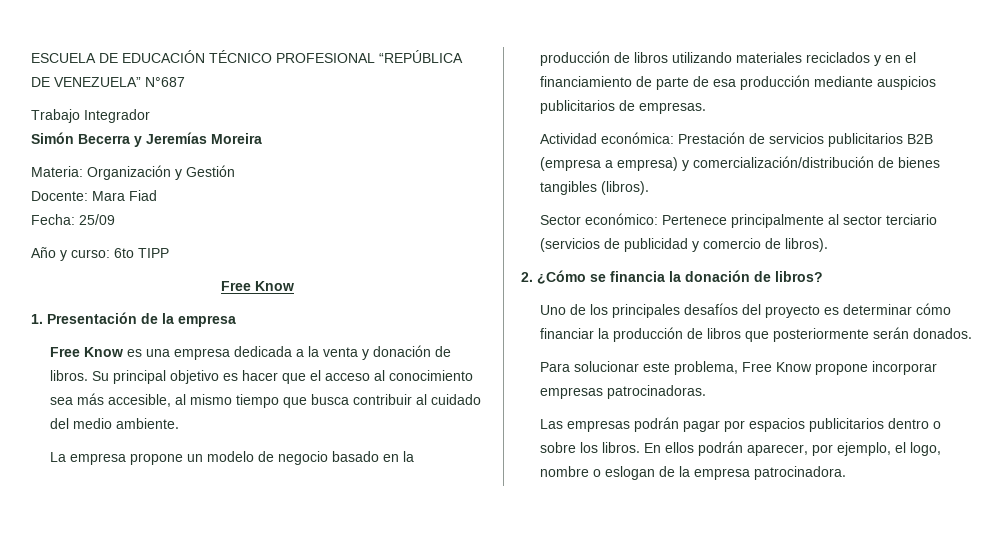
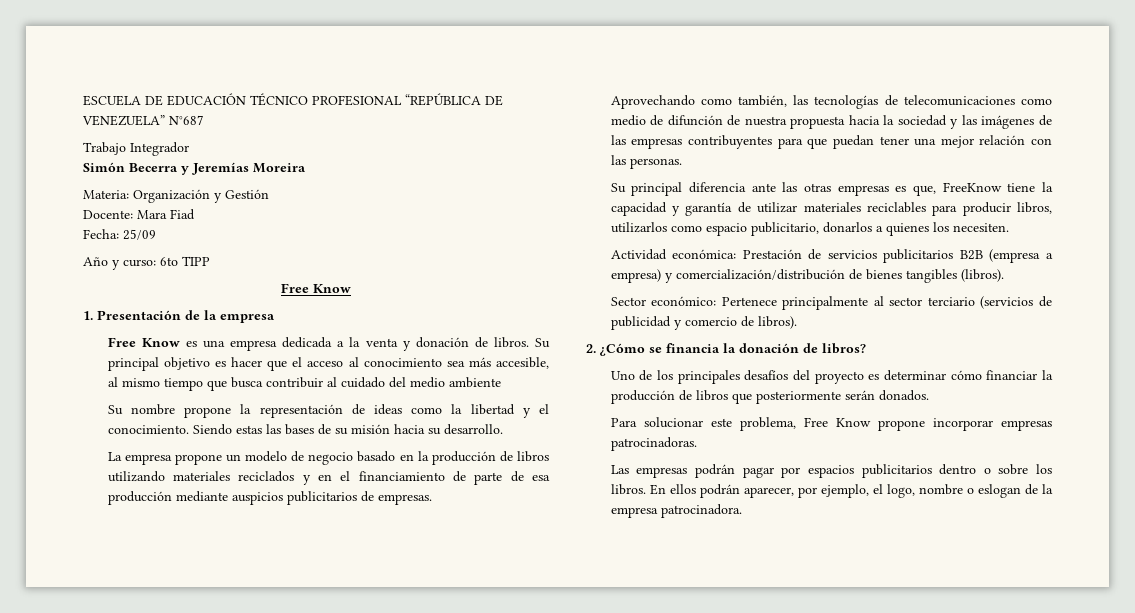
- Su principal objetivo es hacer que el acceso al conocimiento sea más accesible, al mismo tiempo que busca contribuir al cuidado del medio ambiente.
+ Su principal objetivo es hacer que el acceso al conocimiento sea más accesible, al mismo tiempo que busca contribuir al cuidado del medio ambiente
+ Su nombre propone la representación de ideas como la libertad y el conocimiento. Siendo estas las bases de su misión hacia su desarrollo.
+ Aprovechando como también, las tecnologías de telecomunicaciones como medio de difunción de nuestra propuesta hacia la sociedad y las imágenes de las empresas contribuyentes para que puedan tener una mejor relación con las personas.
+ Su principal diferencia ante las otras empresas es que, FreeKnow tiene la capacidad y garantía de utilizar materiales reciclables para producir libros, utilizarlos como espacio publicitario, donarlos a quienes los necesiten.

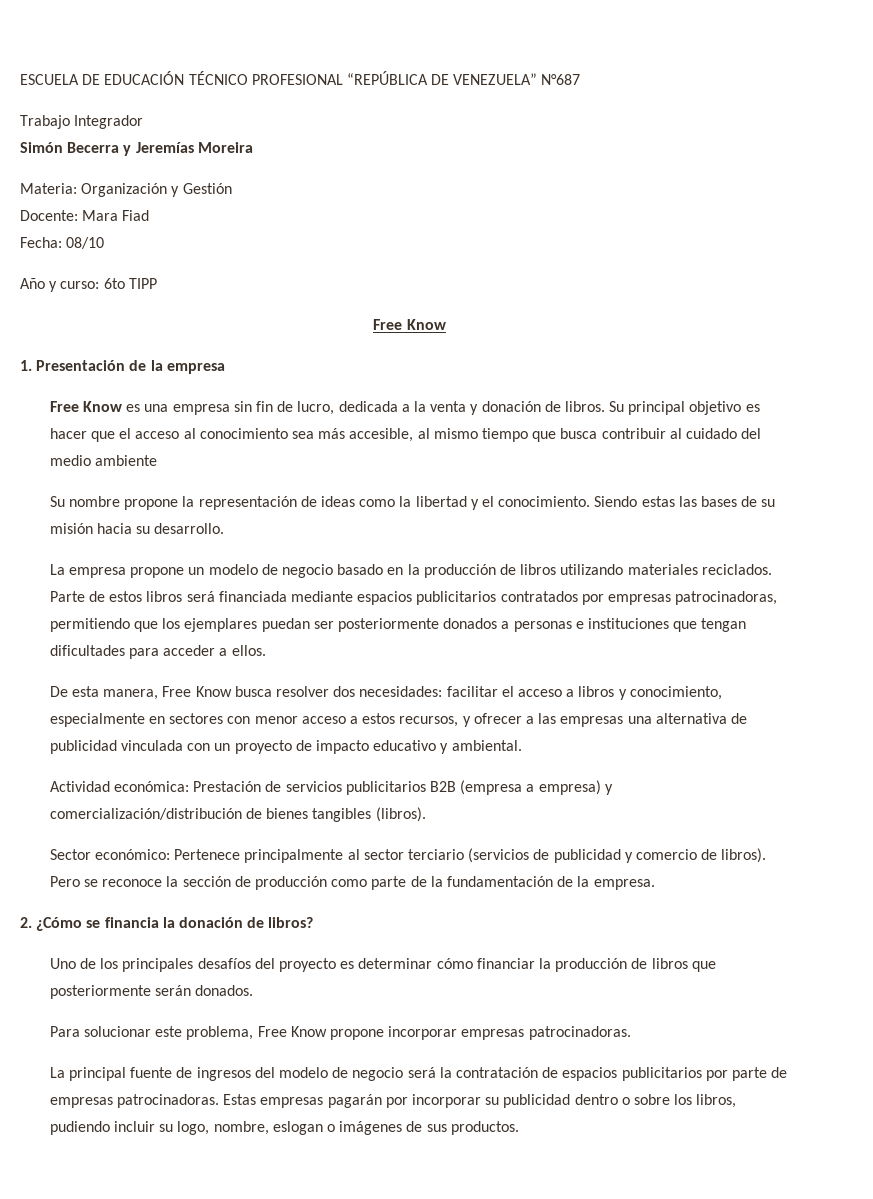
- Fecha: 25/09
+ Fecha: 08/10
- Free Know es una empresa dedicada a la venta y donación de libros.
+ Free Know es una empresa sin fin de lucro, dedicada a la venta y donación de libros.
- La empresa propone un modelo de negocio basado en la producción de libros utilizando materiales reciclados y en el financiamiento de parte de esa producción mediante auspicios publicitarios de empresas.
- Aprovechando como también, las tecnologías de telecomunicaciones como medio de difunción de nuestra propuesta hacia la sociedad y las imágenes de las empresas contribuyentes para que puedan tener una mejor relación con las personas.
- Su principal diferencia ante las otras empresas es que, FreeKnow tiene la capacidad y garantía de utilizar materiales reciclables para producir libros, utilizarlos como espacio publicitario, donarlos a quienes los necesiten.
+ La empresa propone un modelo de negocio basado en la producción de libros utilizando materiales reciclados. Parte de estos libros será financiada mediante espacios publicitarios contratados por empresas patrocinadoras, permitiendo que los ejemplares puedan ser posteriormente donados a personas e instituciones que tengan dificultades para acceder a ellos.
+ De esta manera, Free Know busca resolver dos necesidades: facilitar el acceso a libros y conocimiento, especialmente en sectores con menor acceso a estos recursos, y ofrecer a las empresas una alternativa de publicidad vinculada con un proyecto de impacto educativo y ambiental.
+ Pero se reconoce la sección de producción como parte de la fundamentación de la empresa.
- Las empresas podrán pagar por espacios publicitarios dentro o sobre los libros. En ellos podrán aparecer, por ejemplo, el logo, nombre o eslogan de la empresa patrocinadora.
+ La principal fuente de ingresos del modelo de negocio será la contratación de espacios publicitarios por parte de empresas patrocinadoras. Estas empresas pagarán por incorporar su publicidad dentro o sobre los libros, pudiendo incluir su logo, nombre, eslogan o imágenes de sus productos.

